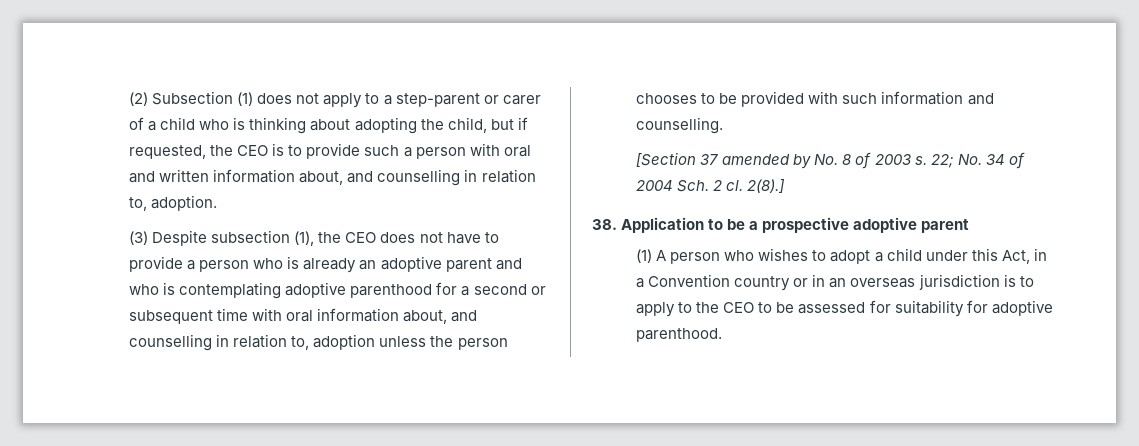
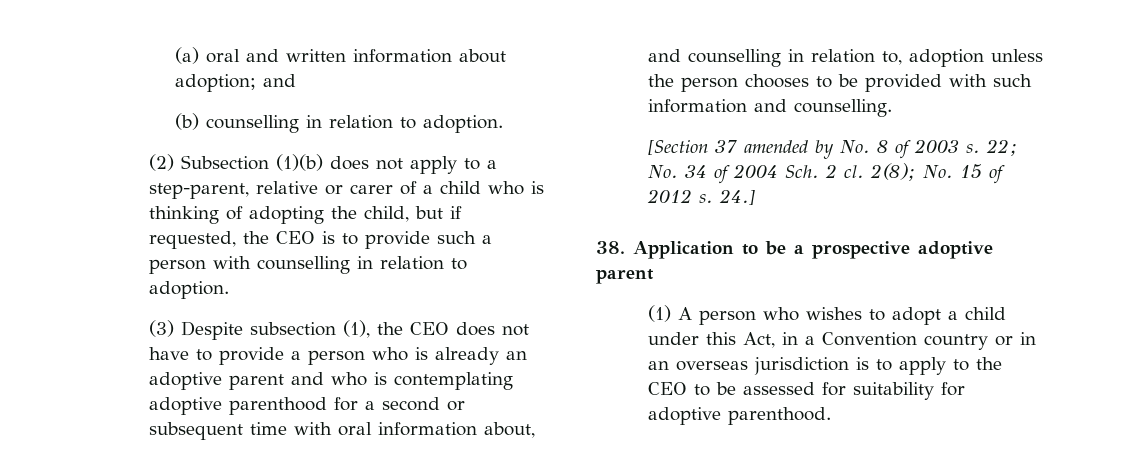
+ (a) oral and written information about adoption; and
+ (b) counselling in relation to adoption.
- (2) Subsection (1) does not apply to a step-parent or carer of a child who is thinking about adopting the child, but if requested, the CEO is to provide such a person with oral and written information about, and counselling in relation to, adoption.
+ (2) Subsection (1)(b) does not apply to a step-parent, relative or carer of a child who is thinking of adopting the child, but if requested, the CEO is to provide such a person with counselling in relation to adoption.
- 2(8).]
+ 2(8); No. 15 of 2012 s. 24.]

